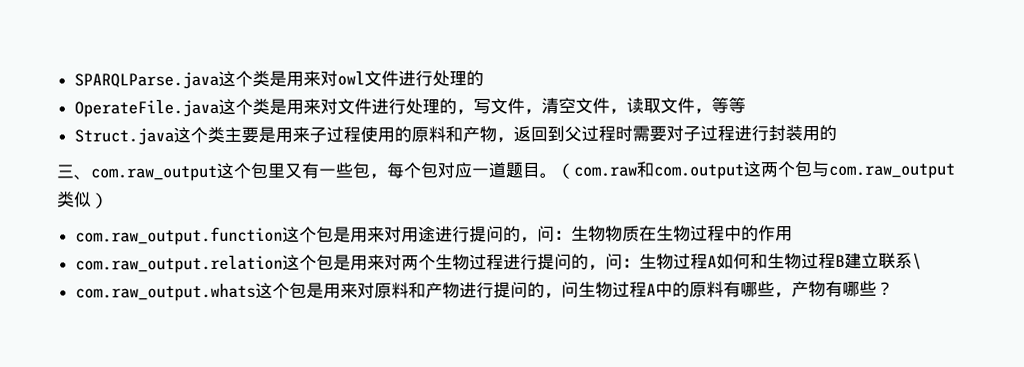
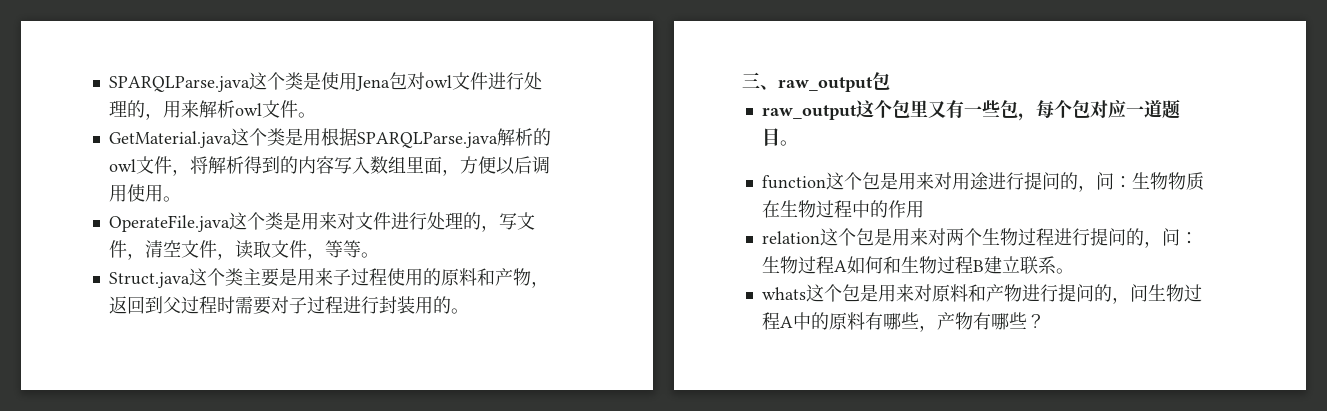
- SPARQLParse.java这个类是用来对owl文件进行处理的
+ SPARQLParse.java这个类是使用Jena包对owl文件进行处理的，用来解析owl文件。
+ GetMaterial.java这个类是用根据SPARQLParse.java解析的owl文件，将解析得到的内容写入数组里面，方便以后调用使用。
- OperateFile.java这个类是用来对文件进行处理的，写文件，清空文件，读取文件，等等
+ OperateFile.java这个类是用来对文件进行处理的，写文件，清空文件，读取文件，等等。
- Struct.java这个类主要是用来子过程使用的原料和产物，返回到父过程时需要对子过程进行封装用的
+ Struct.java这个类主要是用来子过程使用的原料和产物，返回到父过程时需要对子过程进行封装用的。
- 三、com.raw_output这个包里又有一些包，每个包对应一道题目。（com.raw和com.output这两个包与com.raw_output类似）
- com.raw_output.function这个包是用来对用途进行提问的，问：生物物质在生物过程中的作用
+ 三、raw_output包
+ raw_output这个包里又有一些包，每个包对应一道题目。
+ function这个包是用来对用途进行提问的，问：生物物质在生物过程中的作用
- com.raw_output.relation这个包是用来对两个生物过程进行提问的，问：生物过程A如何和生物过程B建立联系\
- com.raw_output.whats这个包是用来对原料和产物进行提问的，问生物过程A中的原料有哪些，产物有哪些？
+ relation这个包是用来对两个生物过程进行提问的，问：生物过程A如何和生物过程B建立联系。
+ whats这个包是用来对原料和产物进行提问的，问生物过程A中的原料有哪些，产物有哪些？

